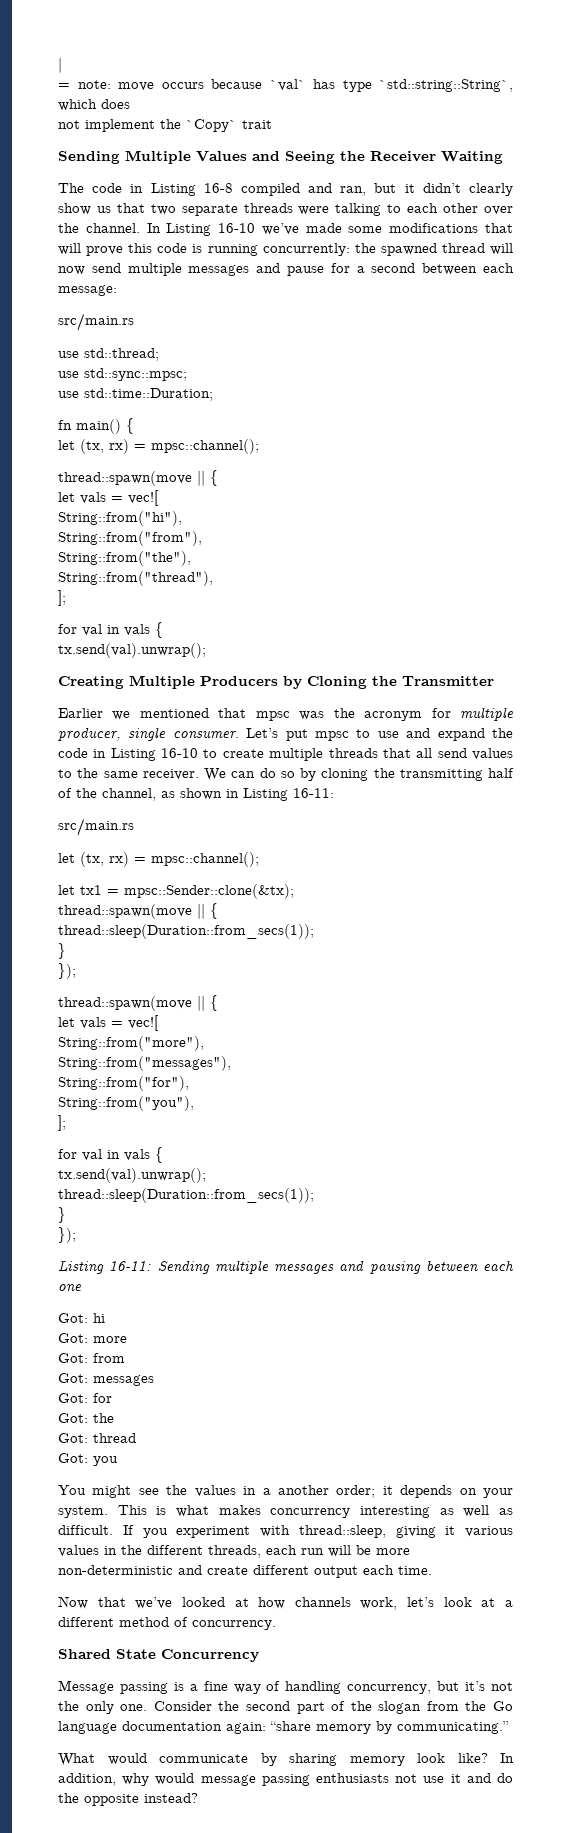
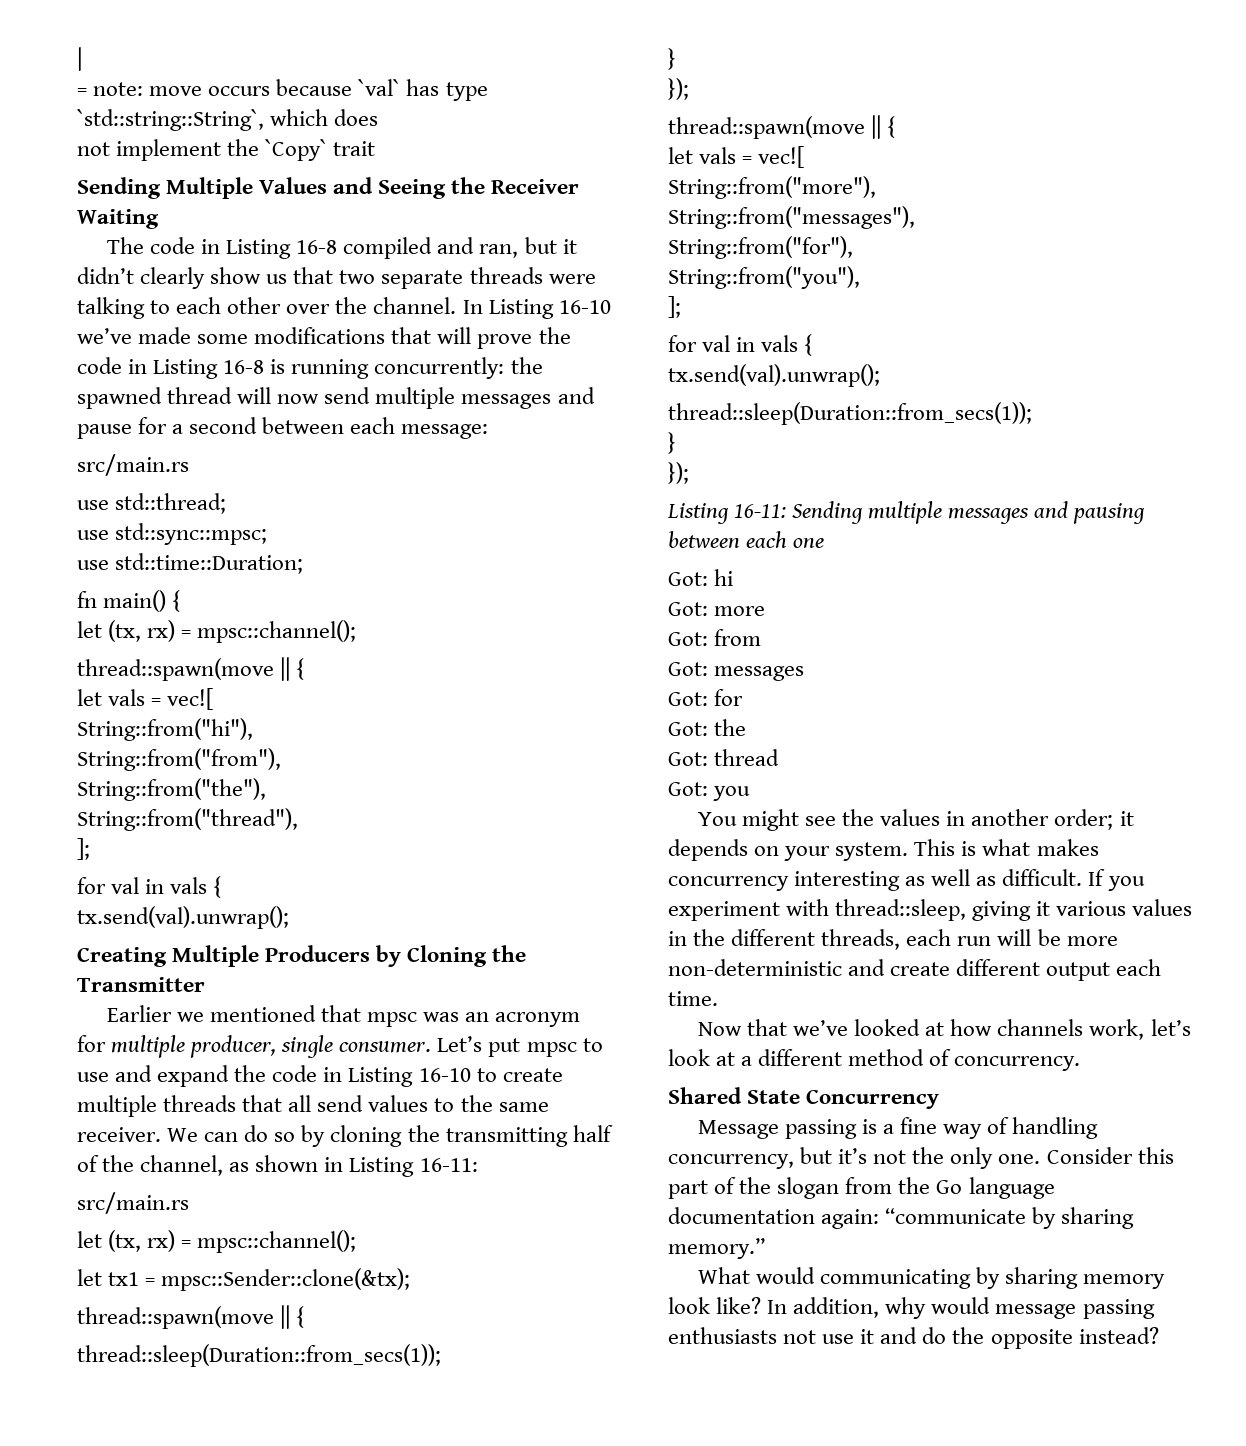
- In Listing 16-10 we’ve made some modifications that will prove this code is running concurrently: the spawned thread will now send multiple messages and pause for a second between each message:
+ In Listing 16-10 we’ve made some modifications that will prove the code in Listing 16-8 is running concurrently: the spawned thread will now send multiple messages and pause for a second between each message:
- Earlier we mentioned that mpsc was the acronym for multiple producer, single consumer.
+ Earlier we mentioned that mpsc was an acronym for multiple producer, single consumer.
- You might see the values in a another order; it depends on your system.
+ You might see the values in another order; it depends on your system.
- Consider the second part of the slogan from the Go language documentation again: “share memory by communicating.”
+ Consider this part of the slogan from the Go language documentation again: “communicate by sharing memory.”
- What would communicate by sharing memory look like?
+ What would communicating by sharing memory look like?

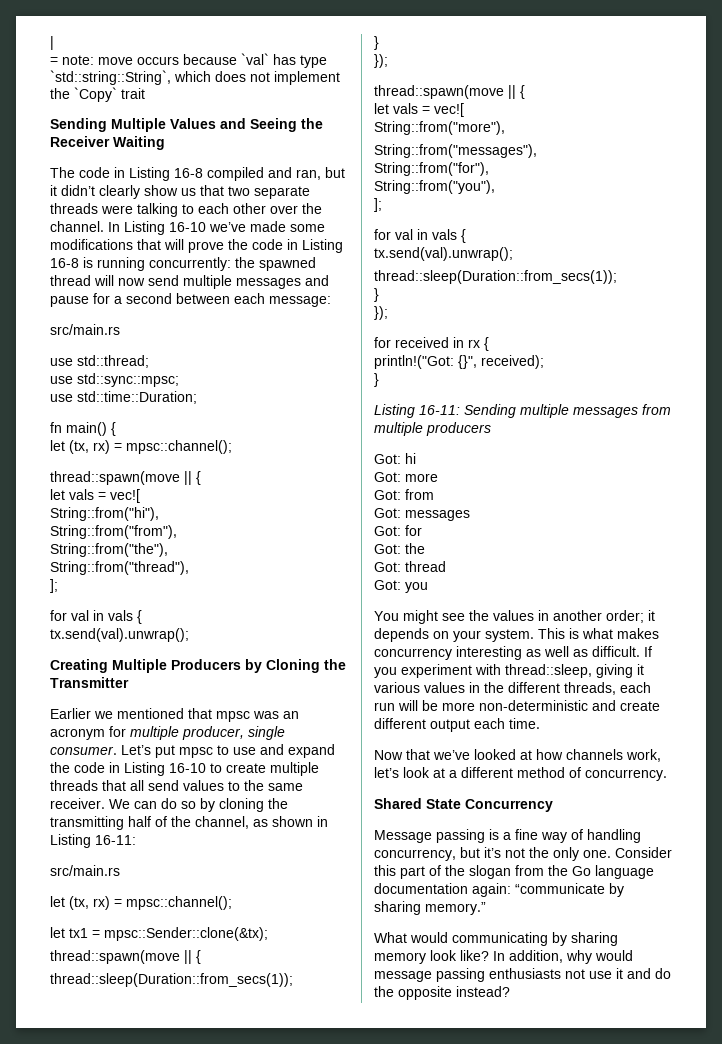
- = note: move occurs because `val` has type `std::string::String`, which does
- not implement the `Copy` trait
+ = note: move occurs because `val` has type `std::string::String`, which does not implement the `Copy` trait
+ for received in rx {
+ println!("Got: {}", received);
+ }
- Listing 16-11: Sending multiple messages and pausing between each one
+ Listing 16-11: Sending multiple messages from multiple producers

